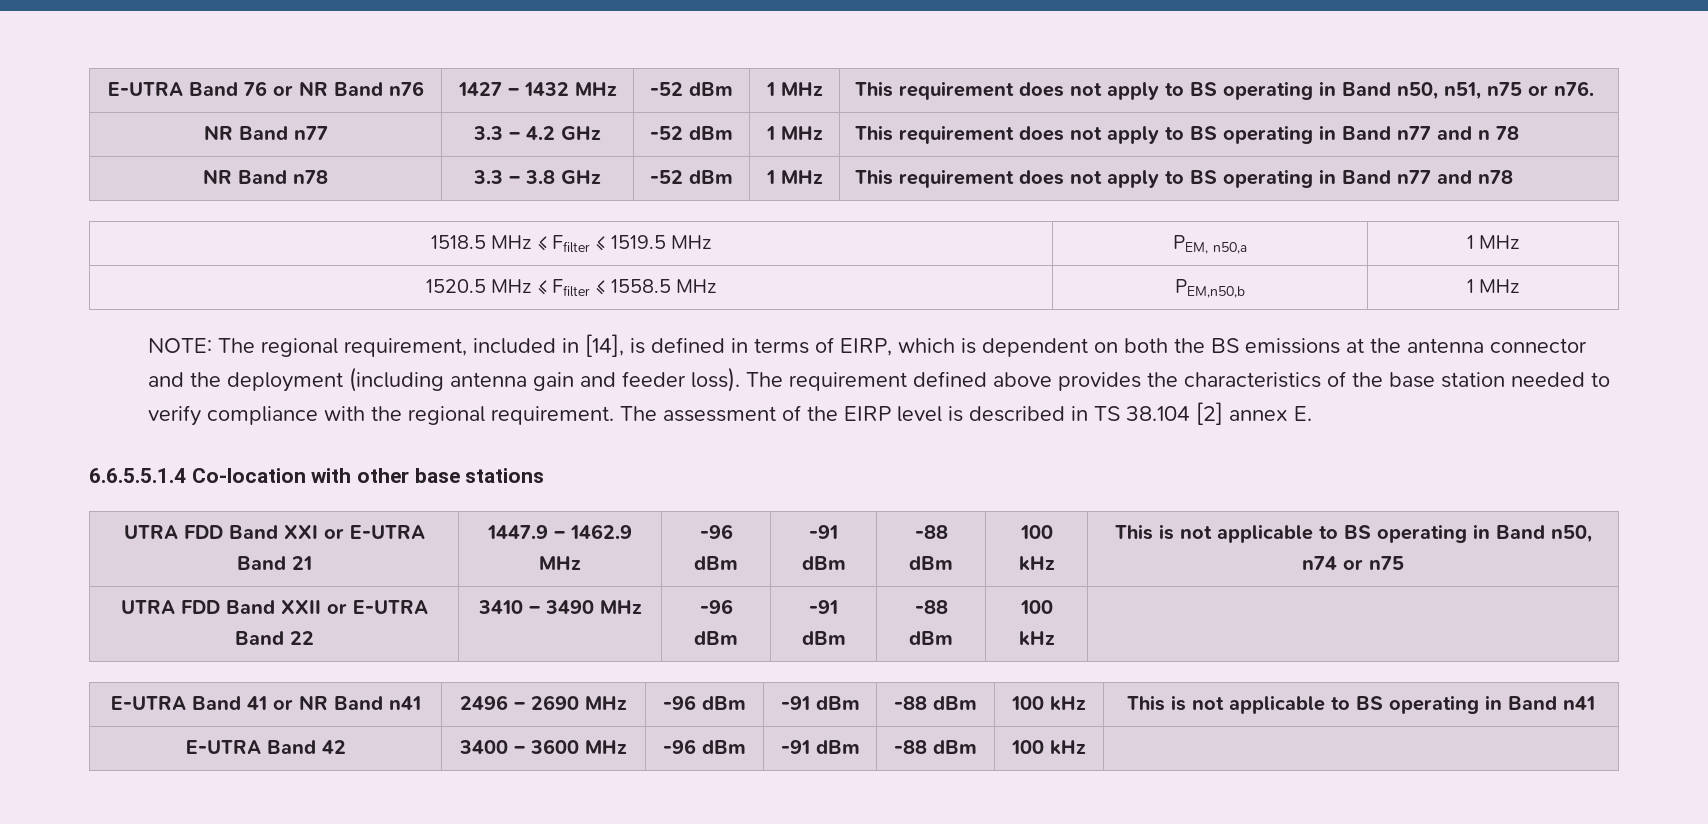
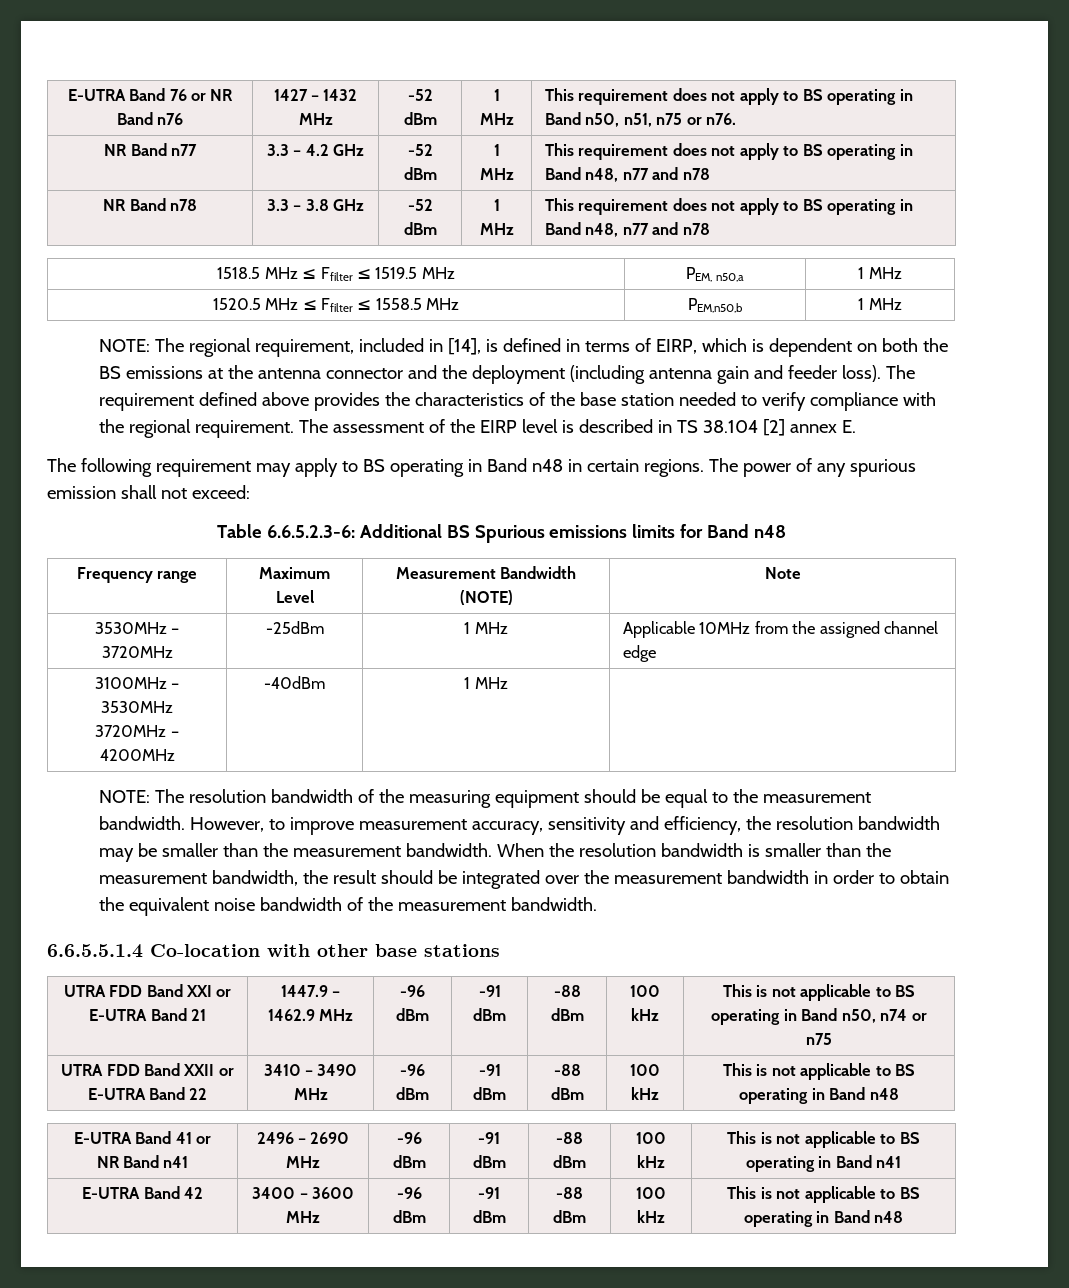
- NR Band n77 | 3.3 – 4.2 GHz | -52 dBm | 1 MHz | This requirement does not apply to BS operating in Band n77 and n 78
+ NR Band n77 | 3.3 – 4.2 GHz | -52 dBm | 1 MHz | This requirement does not apply to BS operating in Band n48, n77 and n78
- NR Band n78 | 3.3 – 3.8 GHz | -52 dBm | 1 MHz | This requirement does not apply to BS operating in Band n77 and n78
+ NR Band n78 | 3.3 – 3.8 GHz | -52 dBm | 1 MHz | This requirement does not apply to BS operating in Band n48, n77 and n78
+ The following requirement may apply to BS operating in Band n48 in certain regions. The power of any spurious emission shall not exceed:
+ Table 6.6.5.2.3-6: Additional BS Spurious emissions limits for Band n48
+ Frequency range | Maximum Level | Measurement Bandwidth (NOTE) | Note
+ 3530MHz – 3720MHz | -25dBm | 1 MHz | Applicable 10MHz from the assigned channel edge
+ 3100MHz – 3530MHz
+ 3720MHz – 4200MHz | -40dBm | 1 MHz |
+ NOTE: The resolution bandwidth of the measuring equipment should be equal to the measurement bandwidth. However, to improve measurement accuracy, sensitivity and efficiency, the resolution bandwidth may be smaller than the measurement bandwidth. When the resolution bandwidth is smaller than the measurement bandwidth, the result should be integrated over the measurement bandwidth in order to obtain the equivalent noise bandwidth of the measurement bandwidth.
- UTRA FDD Band XXII or E-UTRA Band 22 | 3410 – 3490 MHz | -96 dBm | -91 dBm | -88 dBm | 100 kHz |
+ UTRA FDD Band XXII or E-UTRA Band 22 | 3410 – 3490 MHz | -96 dBm | -91 dBm | -88 dBm | 100 kHz | This is not applicable to BS operating in Band n48
- E-UTRA Band 42 | 3400 – 3600 MHz | -96 dBm | -91 dBm | -88 dBm | 100 kHz |
+ E-UTRA Band 42 | 3400 – 3600 MHz | -96 dBm | -91 dBm | -88 dBm | 100 kHz | This is not applicable to BS operating in Band n48

